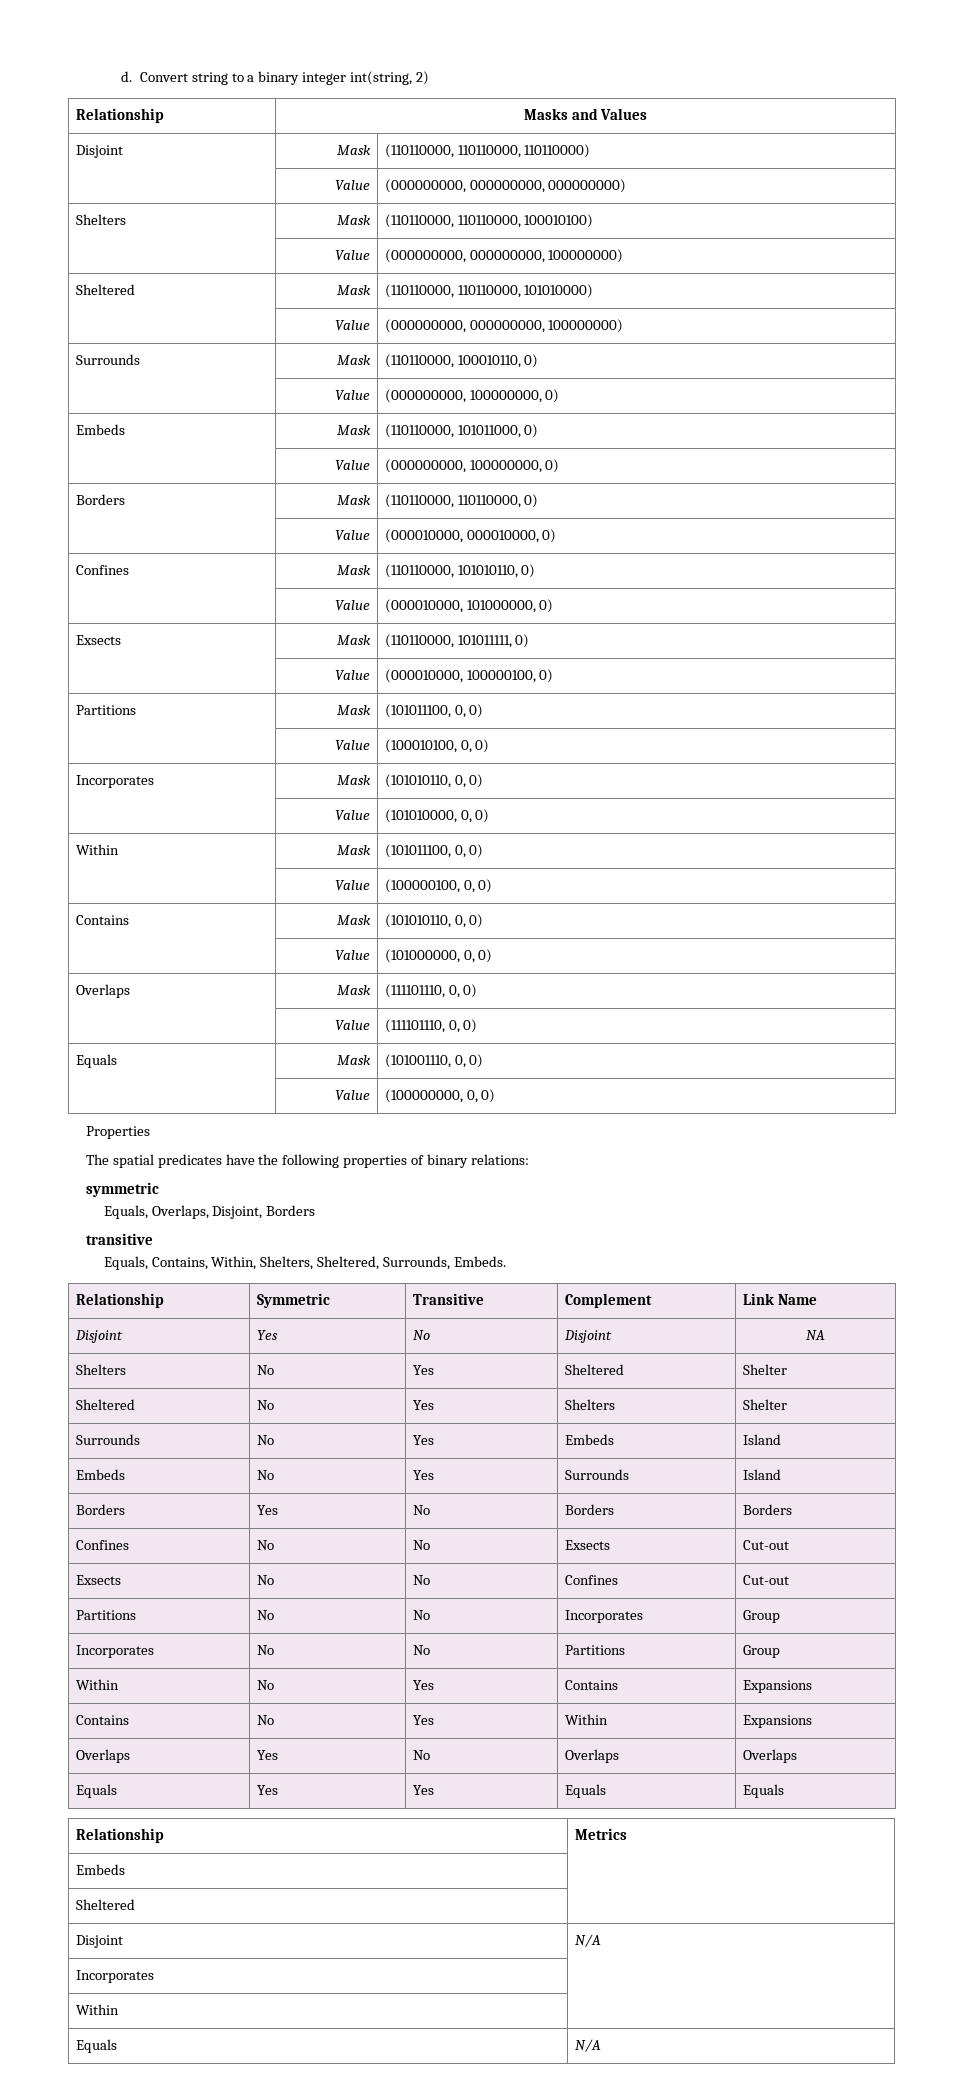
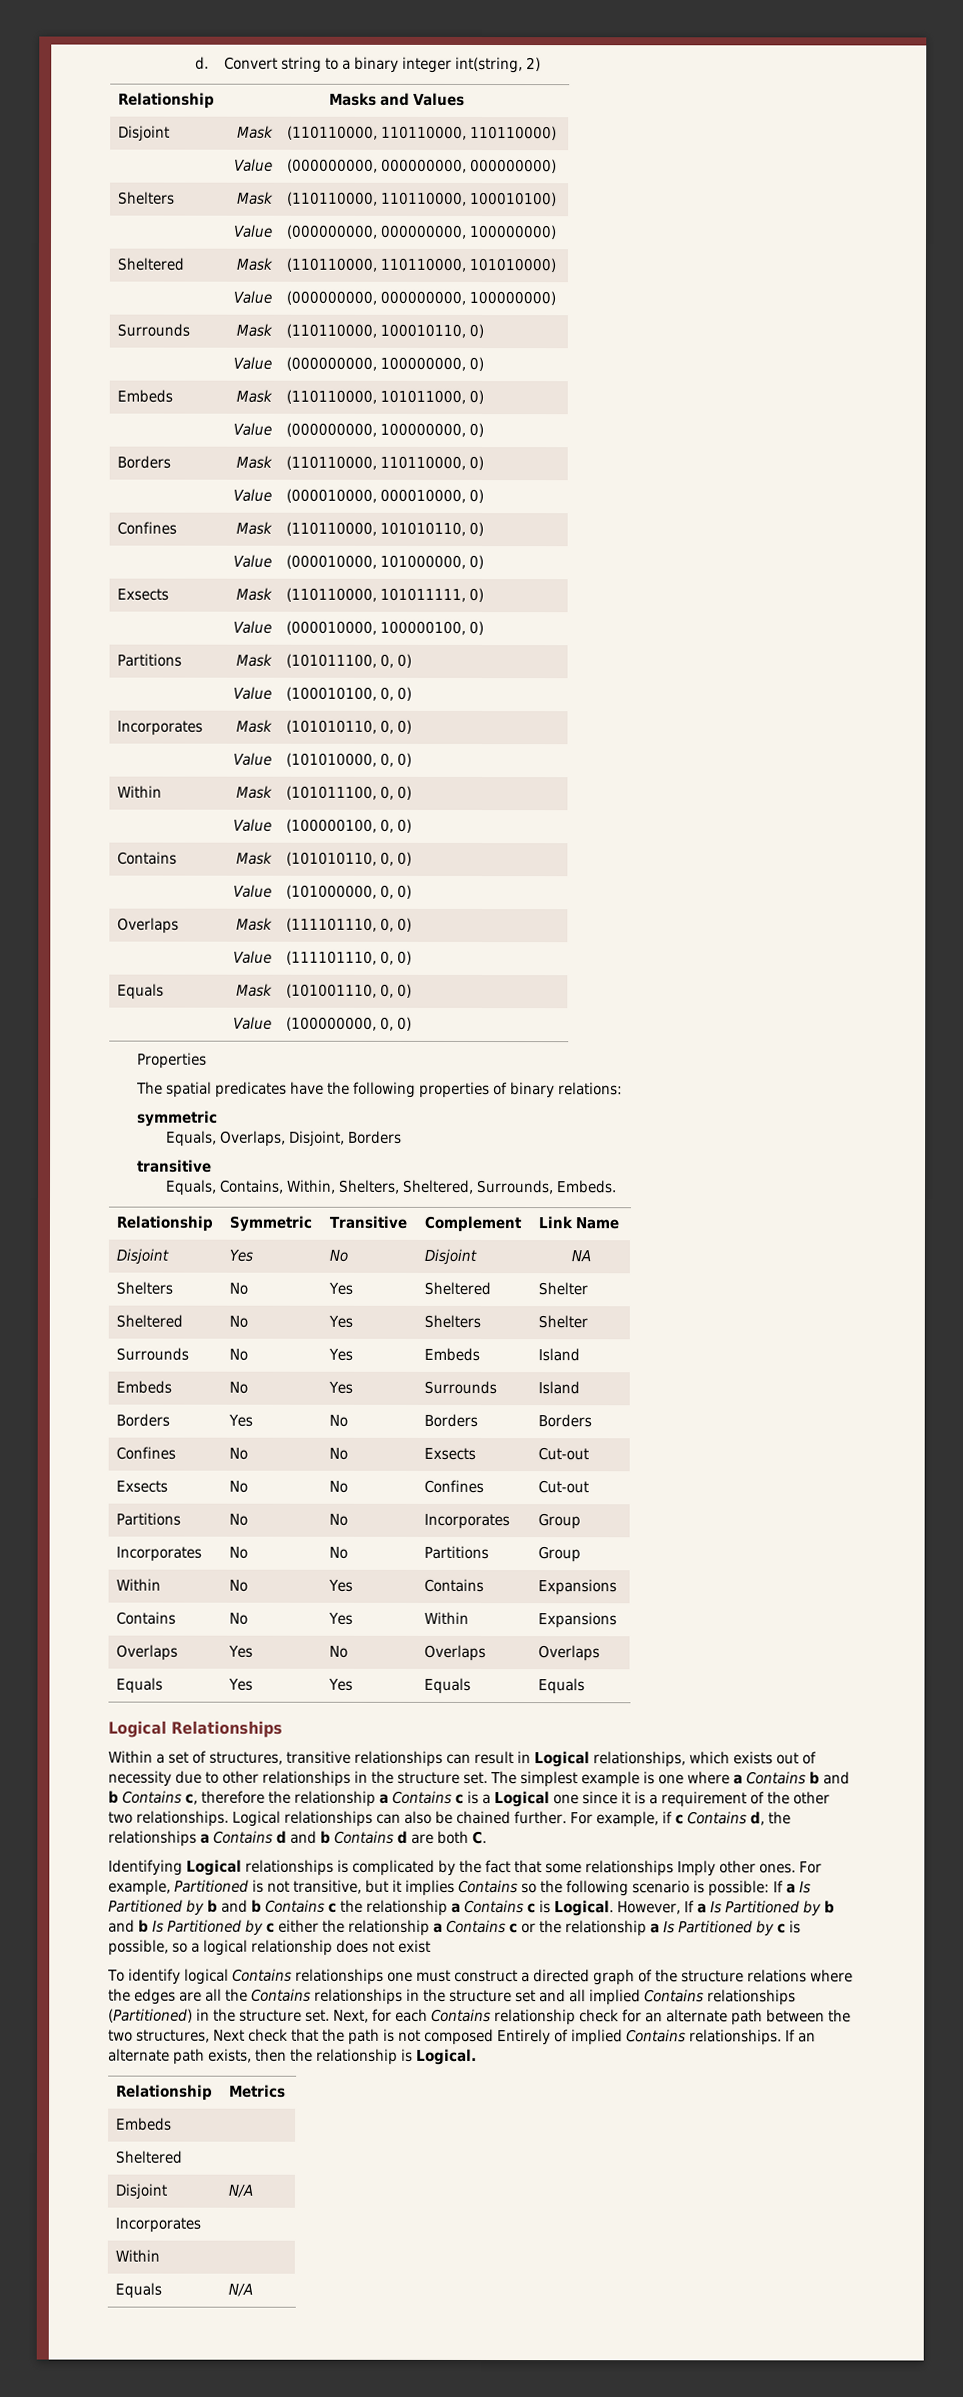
+ Logical Relationships
+ Within a set of structures, transitive relationships can result in Logical relationships, which exists out of necessity due to other relationships in the structure set. The simplest example is one where a Contains b and b Contains c, therefore the relationship a Contains c is a Logical one since it is a requirement of the other two relationships. Logical relationships can also be chained further. For example, if c Contains d, the relationships a Contains d and b Contains d are both C.
+ Identifying Logical relationships is complicated by the fact that some relationships Imply other ones. For example, Partitioned is not transitive, but it implies Contains so the following scenario is possible: If a Is Partitioned by b and b Contains c the relationship a Contains c is Logical. However, If a Is Partitioned by b and b Is Partitioned by c either the relationship a Contains c or the relationship a Is Partitioned by c is possible, so a logical relationship does not exist
+ To identify logical Contains relationships one must construct a directed graph of the structure relations where the edges are all the Contains relationships in the structure set and all implied Contains relationships (Partitioned) in the structure set. Next, for each Contains relationship check for an alternate path between the two structures, Next check that the path is not composed Entirely of implied Contains relationships. If an alternate path exists, then the relationship is Logical.

